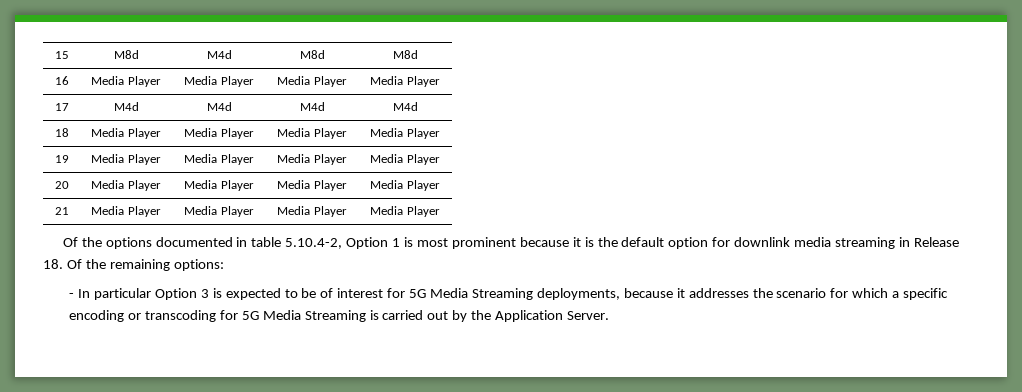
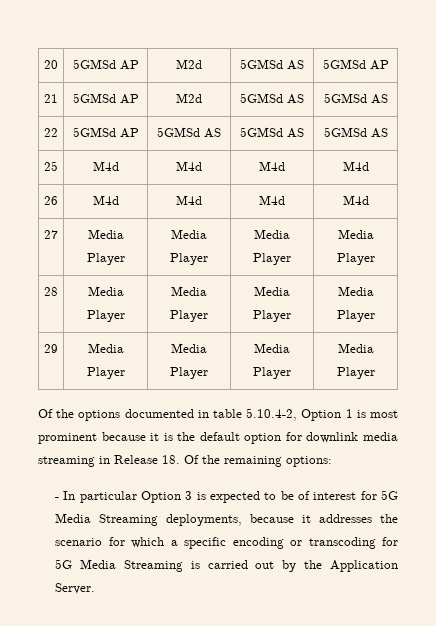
- 15 | M8d | M4d | M8d | M8d
- 16 | Media Player | Media Player | Media Player | Media Player
- 17 | M4d | M4d | M4d | M4d
- 18 | Media Player | Media Player | Media Player | Media Player
- 19 | Media Player | Media Player | Media Player | Media Player
- 20 | Media Player | Media Player | Media Player | Media Player
- 21 | Media Player | Media Player | Media Player | Media Player
+ 20 | 5GMSd AP | M2d | 5GMSd AS | 5GMSd AP
+ 21 | 5GMSd AP | M2d | 5GMSd AS | 5GMSd AS
+ 22 | 5GMSd AP | 5GMSd AS | 5GMSd AS | 5GMSd AS
+ 25 | M4d | M4d | M4d | M4d
+ 26 | M4d | M4d | M4d | M4d
+ 27 | Media Player | Media Player | Media Player | Media Player
+ 28 | Media Player | Media Player | Media Player | Media Player
+ 29 | Media Player | Media Player | Media Player | Media Player

